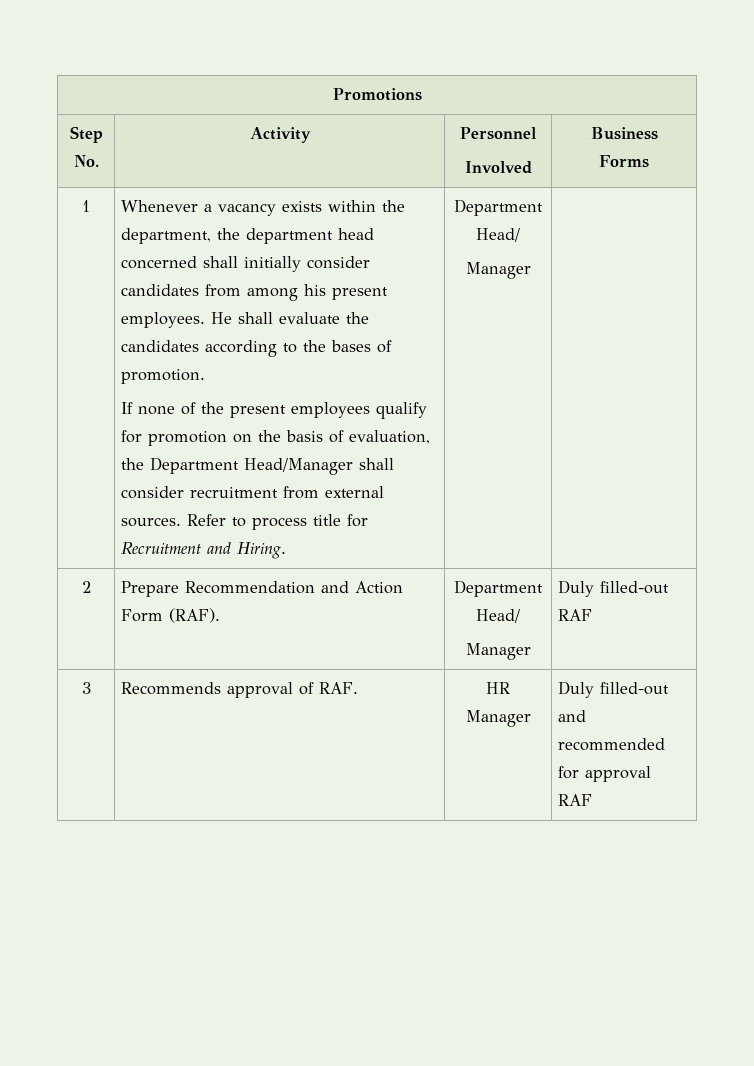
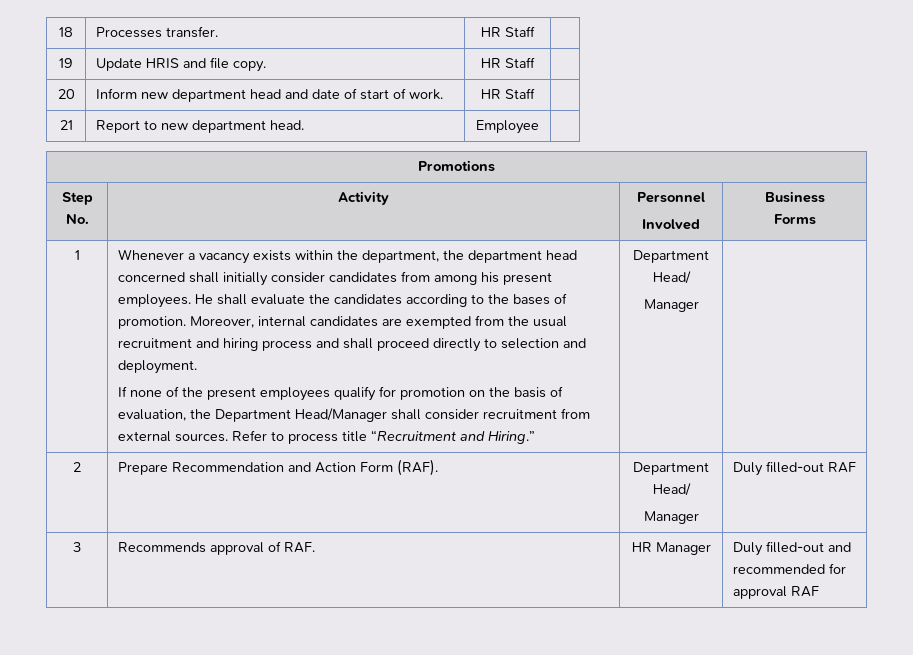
+ 18 | Processes transfer. | HR Staff |
+ 19 | Update HRIS and file copy. | HR Staff |
+ 20 | Inform new department head and date of start of work. | HR Staff |
+ 21 | Report to new department head. | Employee |
+ Moreover, internal candidates are exempted from the usual recruitment and hiring process and shall proceed directly to selection and deployment.
- Refer to process title for Recruitment and Hiring.
+ Refer to process title “Recruitment and Hiring.”

